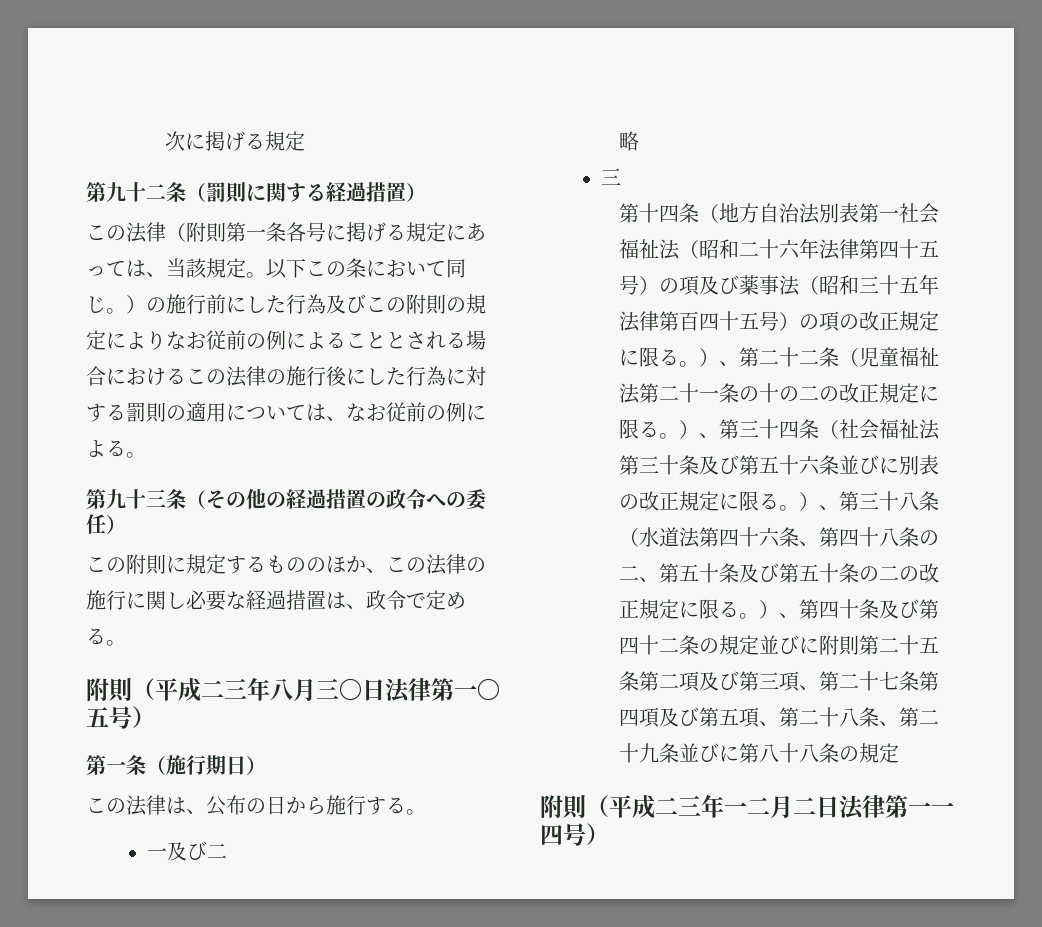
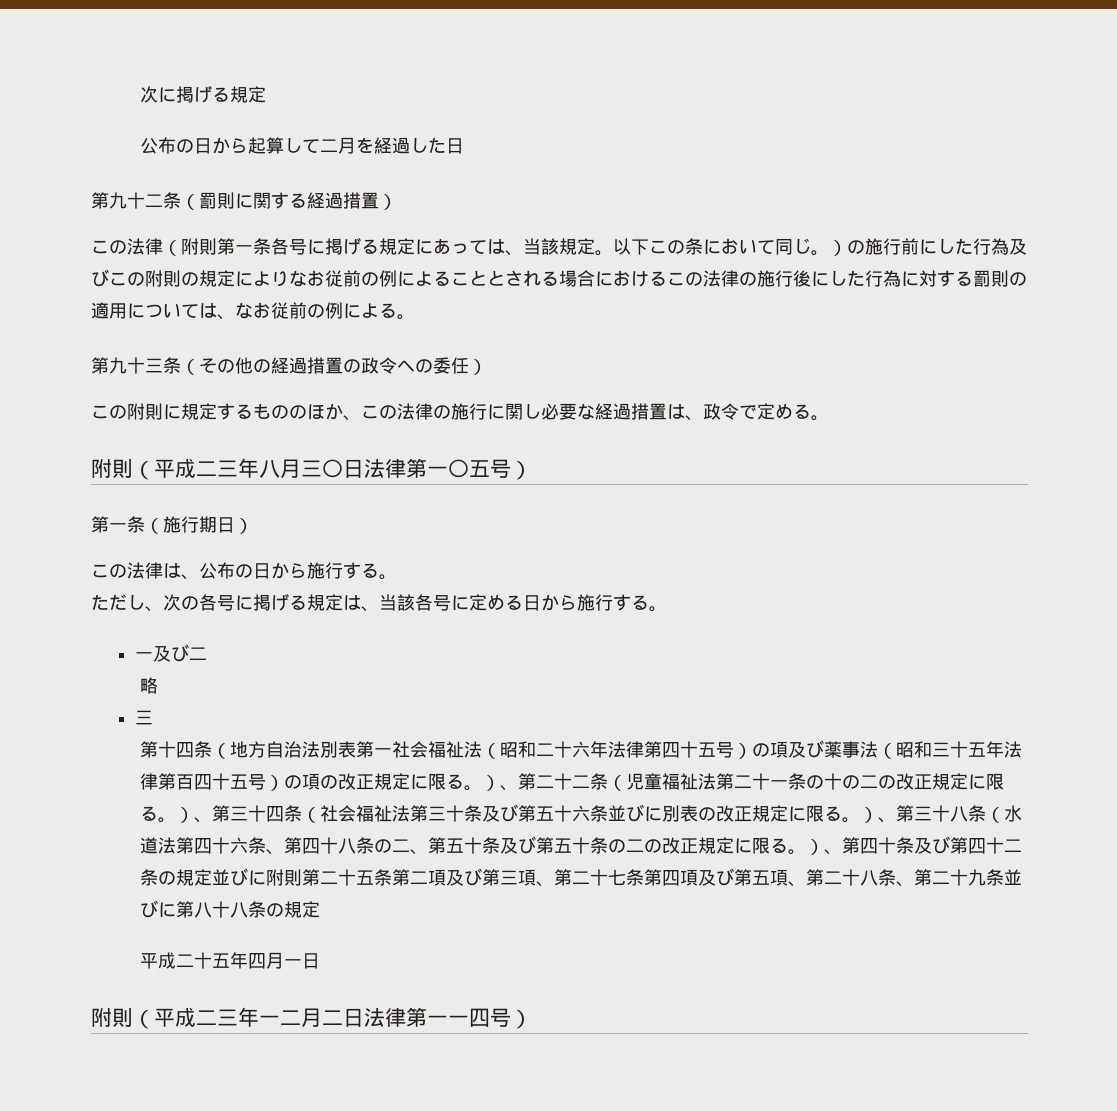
+ 公布の日から起算して二月を経過した日
+ ただし、次の各号に掲げる規定は、当該各号に定める日から施行する。
+ 平成二十五年四月一日

